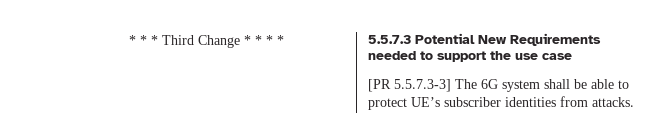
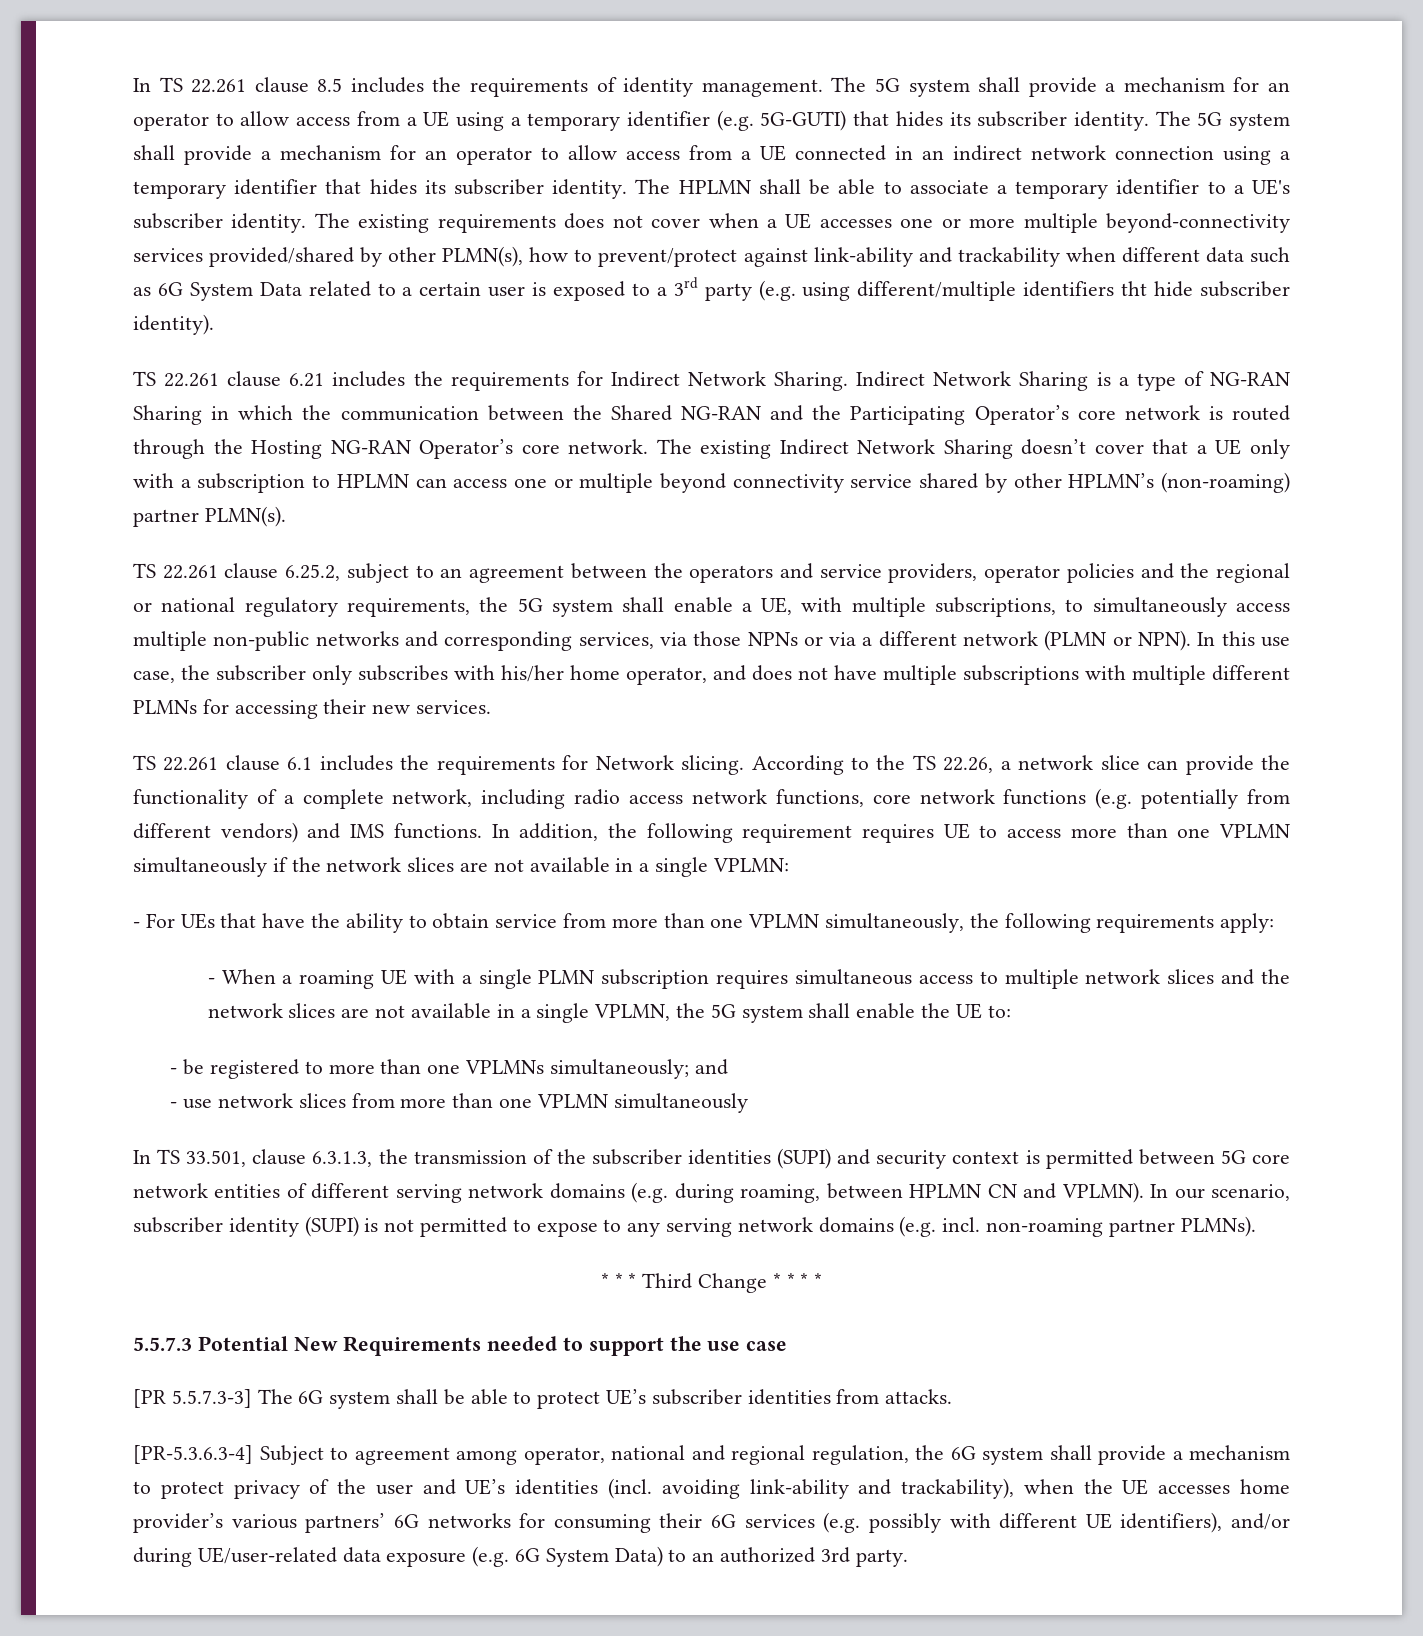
+ In TS 22.261 clause 8.5 includes the requirements of identity management. The 5G system shall provide a mechanism for an operator to allow access from a UE using a temporary identifier (e.g. 5G-GUTI) that hides its subscriber identity. The 5G system shall provide a mechanism for an operator to allow access from a UE connected in an indirect network connection using a temporary identifier that hides its subscriber identity. The HPLMN shall be able to associate a temporary identifier to a UE's subscriber identity. The existing requirements does not cover when a UE accesses one or more multiple beyond-connectivity services provided/shared by other PLMN(s), how to prevent/protect against link-ability and trackability when different data such as 6G System Data related to a certain user is exposed to a 3rd party (e.g. using different/multiple identifiers tht hide subscriber identity).
+ TS 22.261 clause 6.21 includes the requirements for Indirect Network Sharing. Indirect Network Sharing is a type of NG-RAN Sharing in which the communication between the Shared NG-RAN and the Participating Operator’s core network is routed through the Hosting NG-RAN Operator’s core network. The existing Indirect Network Sharing doesn’t cover that a UE only with a subscription to HPLMN can access one or multiple beyond connectivity service shared by other HPLMN’s (non-roaming) partner PLMN(s).
+ TS 22.261 clause 6.25.2, subject to an agreement between the operators and service providers, operator policies and the regional or national regulatory requirements, the 5G system shall enable a UE, with multiple subscriptions, to simultaneously access multiple non-public networks and corresponding services, via those NPNs or via a different network (PLMN or NPN). In this use case, the subscriber only subscribes with his/her home operator, and does not have multiple subscriptions with multiple different PLMNs for accessing their new services.
+ TS 22.261 clause 6.1 includes the requirements for Network slicing. According to the TS 22.26, a network slice can provide the functionality of a complete network, including radio access network functions, core network functions (e.g. potentially from different vendors) and IMS functions. In addition, the following requirement requires UE to access more than one VPLMN simultaneously if the network slices are not available in a single VPLMN:
+ - For UEs that have the ability to obtain service from more than one VPLMN simultaneously, the following requirements apply:
+ - When a roaming UE with a single PLMN subscription requires simultaneous access to multiple network slices and the network slices are not available in a single VPLMN, the 5G system shall enable the UE to:
+ - be registered to more than one VPLMNs simultaneously; and
+ - use network slices from more than one VPLMN simultaneously
+ In TS 33.501, clause 6.3.1.3, the transmission of the subscriber identities (SUPI) and security context is permitted between 5G core network entities of different serving network domains (e.g. during roaming, between HPLMN CN and VPLMN). In our scenario, subscriber identity (SUPI) is not permitted to expose to any serving network domains (e.g. incl. non-roaming partner PLMNs).
+ [PR-5.3.6.3-4] Subject to agreement among operator, national and regional regulation, the 6G system shall provide a mechanism to protect privacy of the user and UE’s identities (incl. avoiding link-ability and trackability), when the UE accesses home provider’s various partners’ 6G networks for consuming their 6G services (e.g. possibly with different UE identifiers), and/or during UE/user-related data exposure (e.g. 6G System Data) to an authorized 3rd party.

